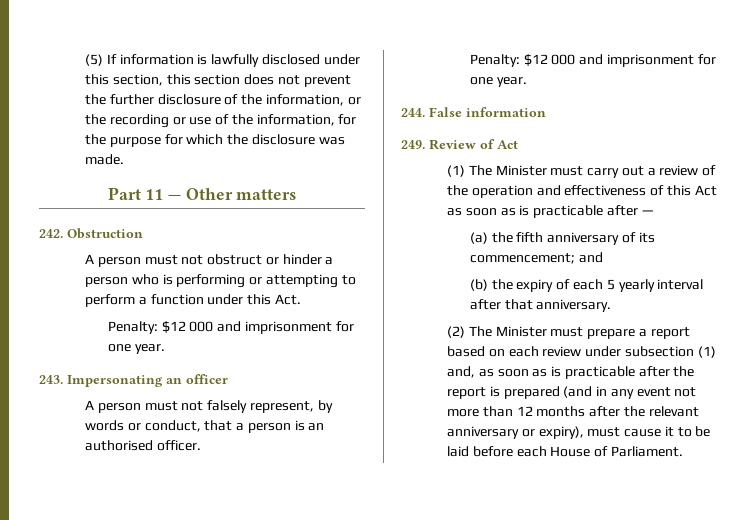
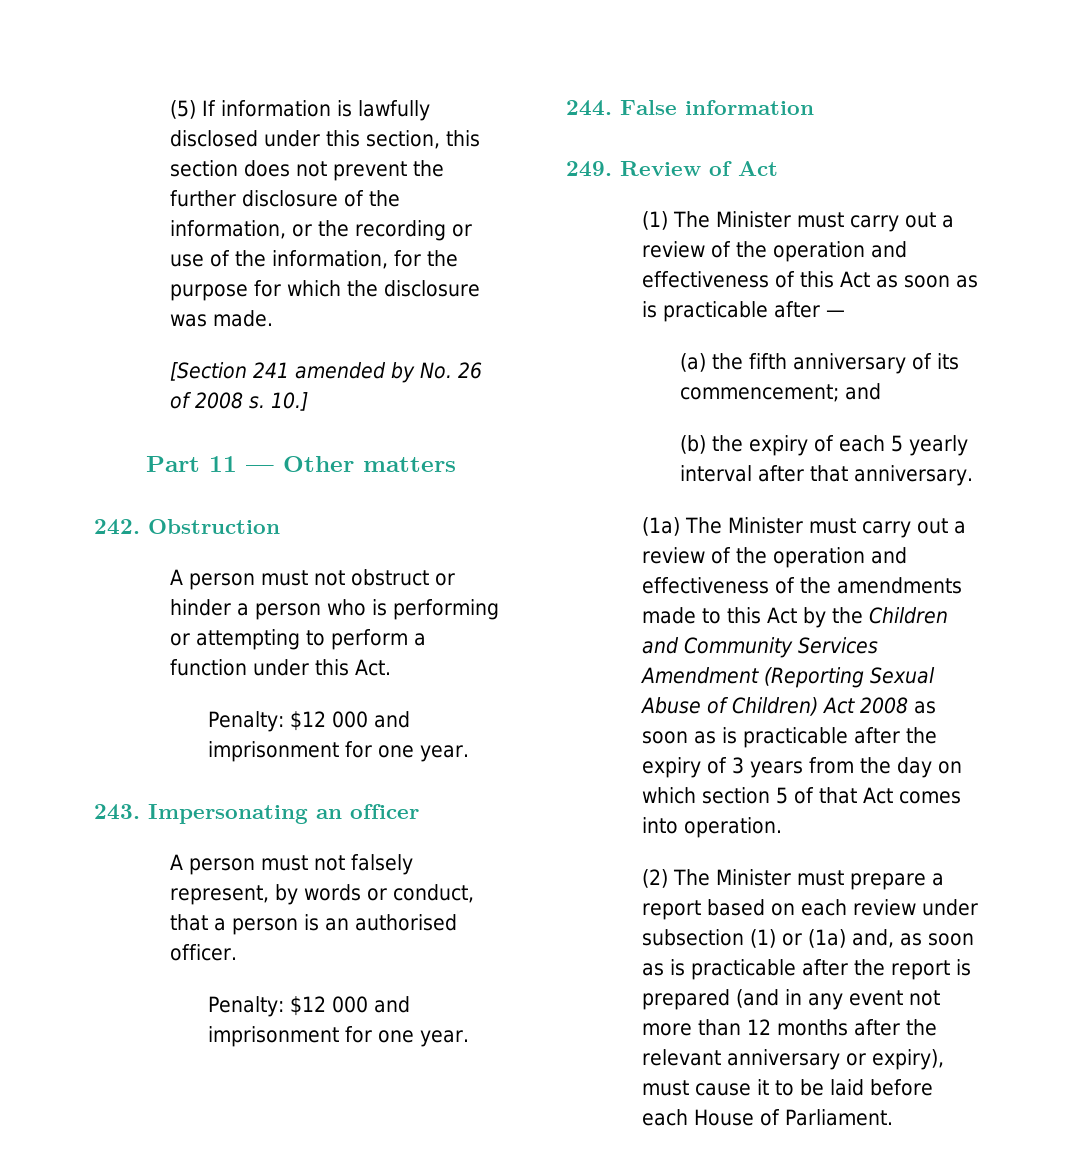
+ [Section 241 amended by No. 26 of 2008 s. 10.]
+ (1a) The Minister must carry out a review of the operation and effectiveness of the amendments made to this Act by the Children and Community Services Amendment (Reporting Sexual Abuse of Children) Act 2008 as soon as is practicable after the expiry of 3 years from the day on which section 5 of that Act comes into operation.
- (2) The Minister must prepare a report based on each review under subsection (1) and, as soon as is practicable after the report is prepared (and in any event not more than 12 months after the relevant anniversary or expiry), must cause it to be laid before each House of Parliament.
+ (2) The Minister must prepare a report based on each review under subsection (1) or (1a) and, as soon as is practicable after the report is prepared (and in any event not more than 12 months after the relevant anniversary or expiry), must cause it to be laid before each House of Parliament.

